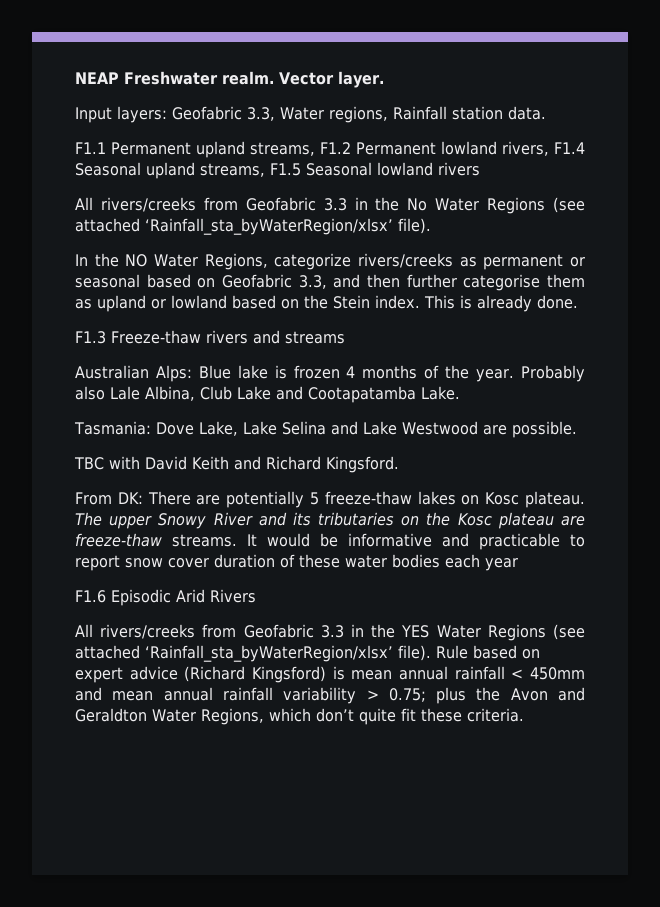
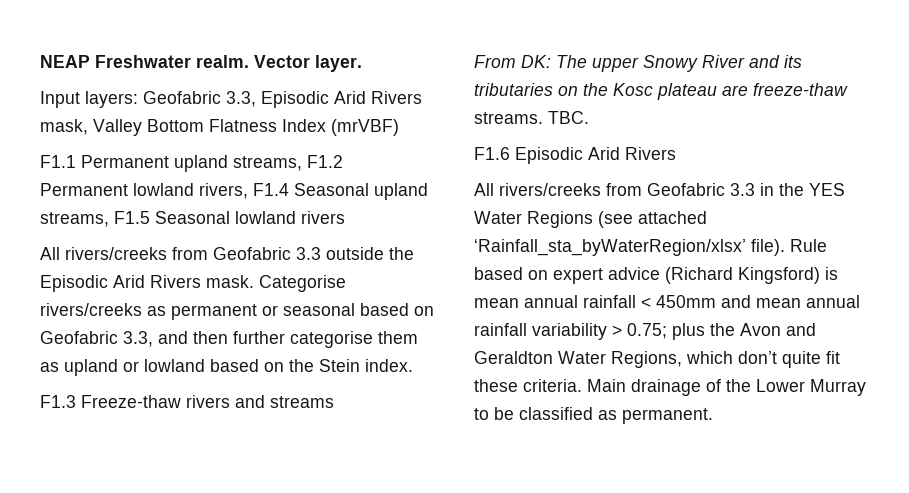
- Input layers: Geofabric 3.3, Water regions, Rainfall station data.
+ Input layers: Geofabric 3.3, Episodic Arid Rivers mask, Valley Bottom Flatness Index (mrVBF)
- All rivers/creeks from Geofabric 3.3 in the No Water Regions (see attached ‘Rainfall_sta_byWaterRegion/xlsx’ file).
- In the NO Water Regions, categorize rivers/creeks as permanent or seasonal based on Geofabric 3.3, and then further categorise them as upland or lowland based on the Stein index. This is already done.
+ All rivers/creeks from Geofabric 3.3 outside the Episodic Arid Rivers mask. Categorise rivers/creeks as permanent or seasonal based on Geofabric 3.3, and then further categorise them as upland or lowland based on the Stein index.
- Australian Alps: Blue lake is frozen 4 months of the year. Probably also Lale Albina, Club Lake and Cootapatamba Lake.
- Tasmania: Dove Lake, Lake Selina and Lake Westwood are possible.
- TBC with David Keith and Richard Kingsford.
- From DK: There are potentially 5 freeze-thaw lakes on Kosc plateau. The upper Snowy River and its tributaries on the Kosc plateau are freeze-thaw streams.
+ From DK: The upper Snowy River and its tributaries on the Kosc plateau are freeze-thaw streams.
- It would be informative and practicable to report snow cover duration of these water bodies each year
+ TBC.
+ Main drainage of the Lower Murray to be classified as permanent.

